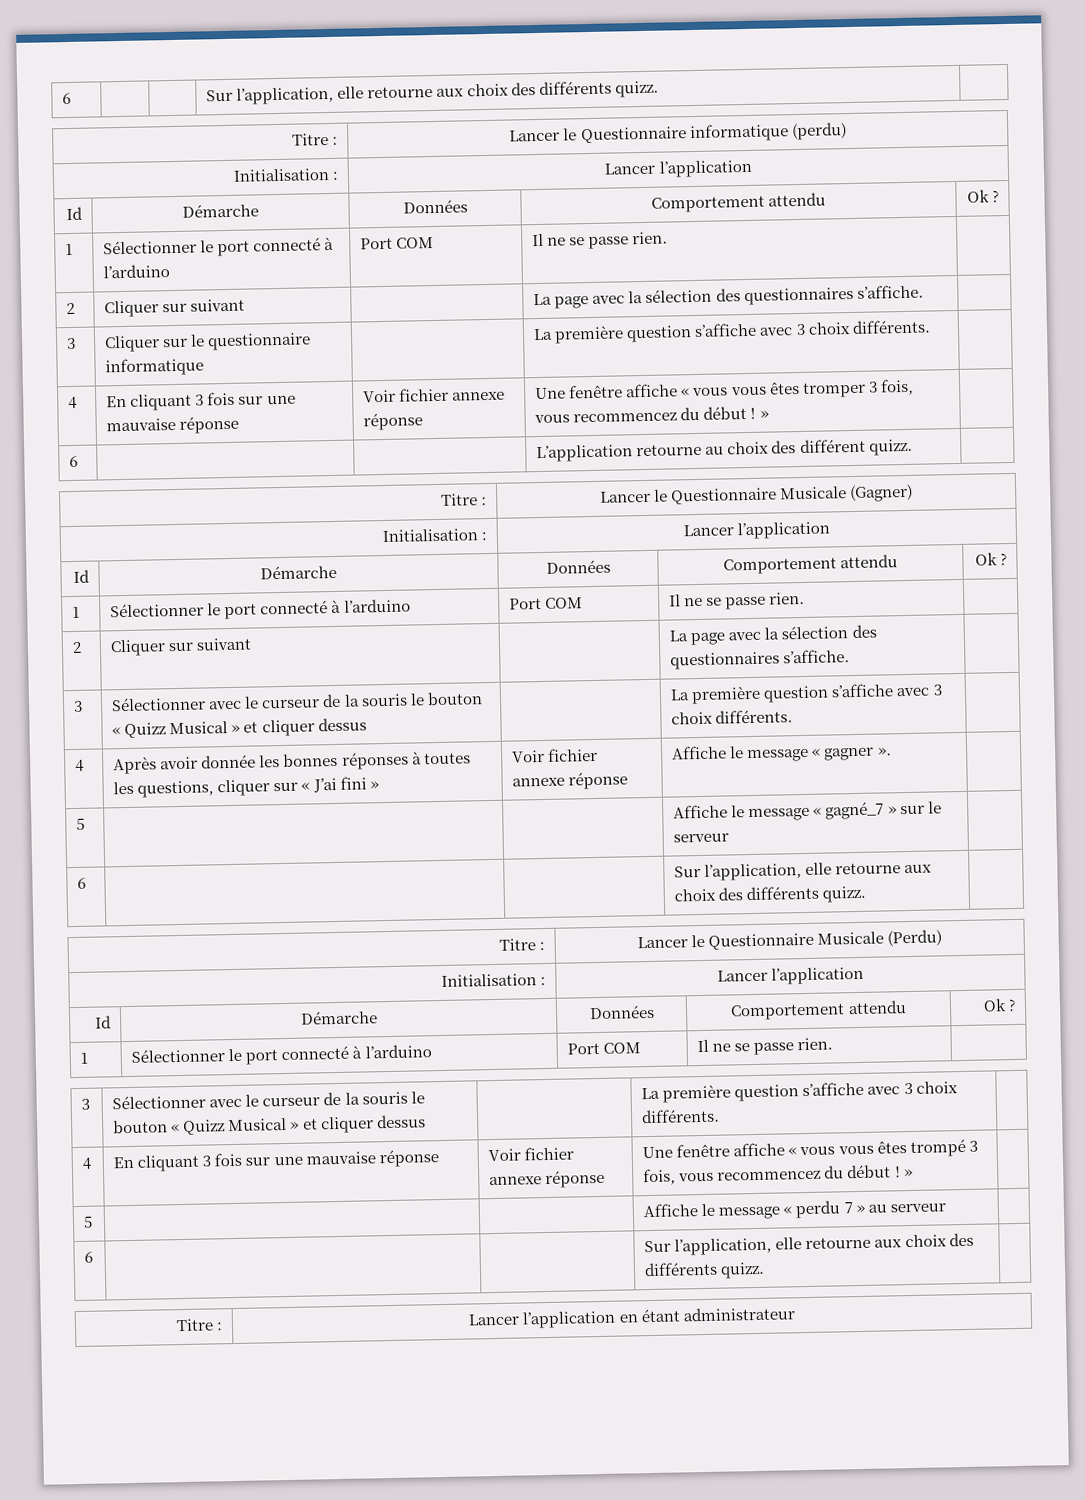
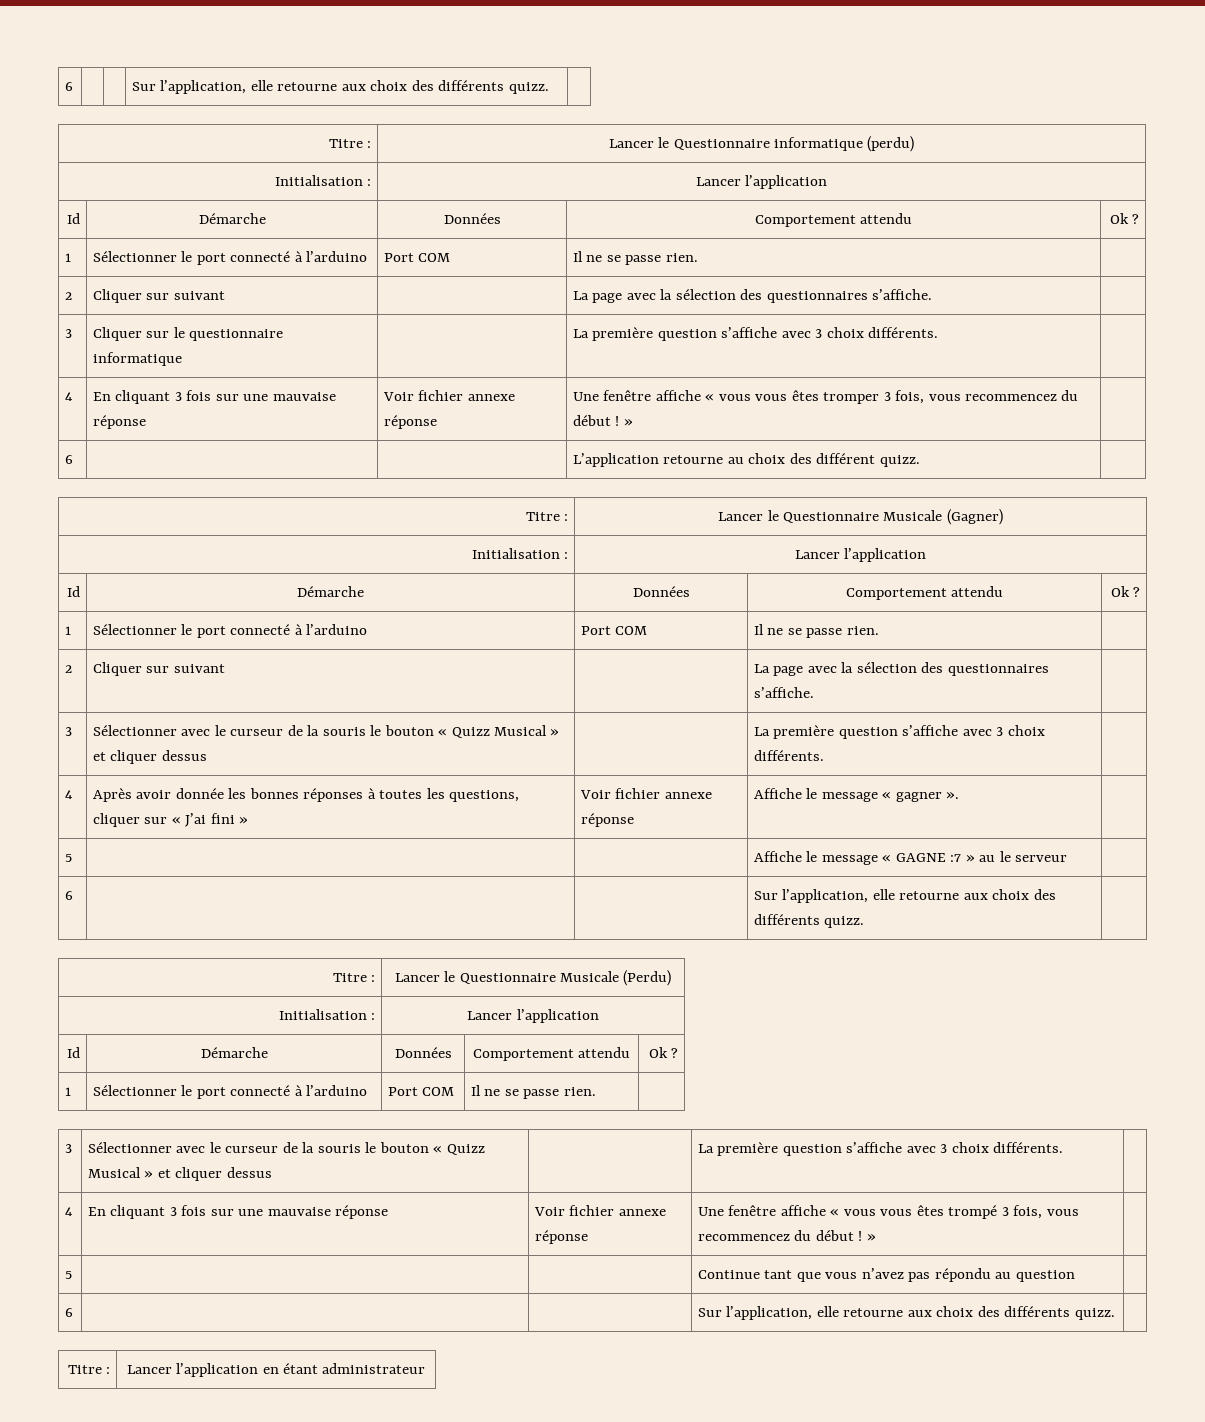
- 5 | | | Affiche le message « gagné_7 » sur le serveur |
+ 5 | | | Affiche le message « GAGNE :7 » au le serveur |
- 5 | | | Affiche le message « perdu 7 » au serveur |
+ 5 | | | Continue tant que vous n’avez pas répondu au question |

